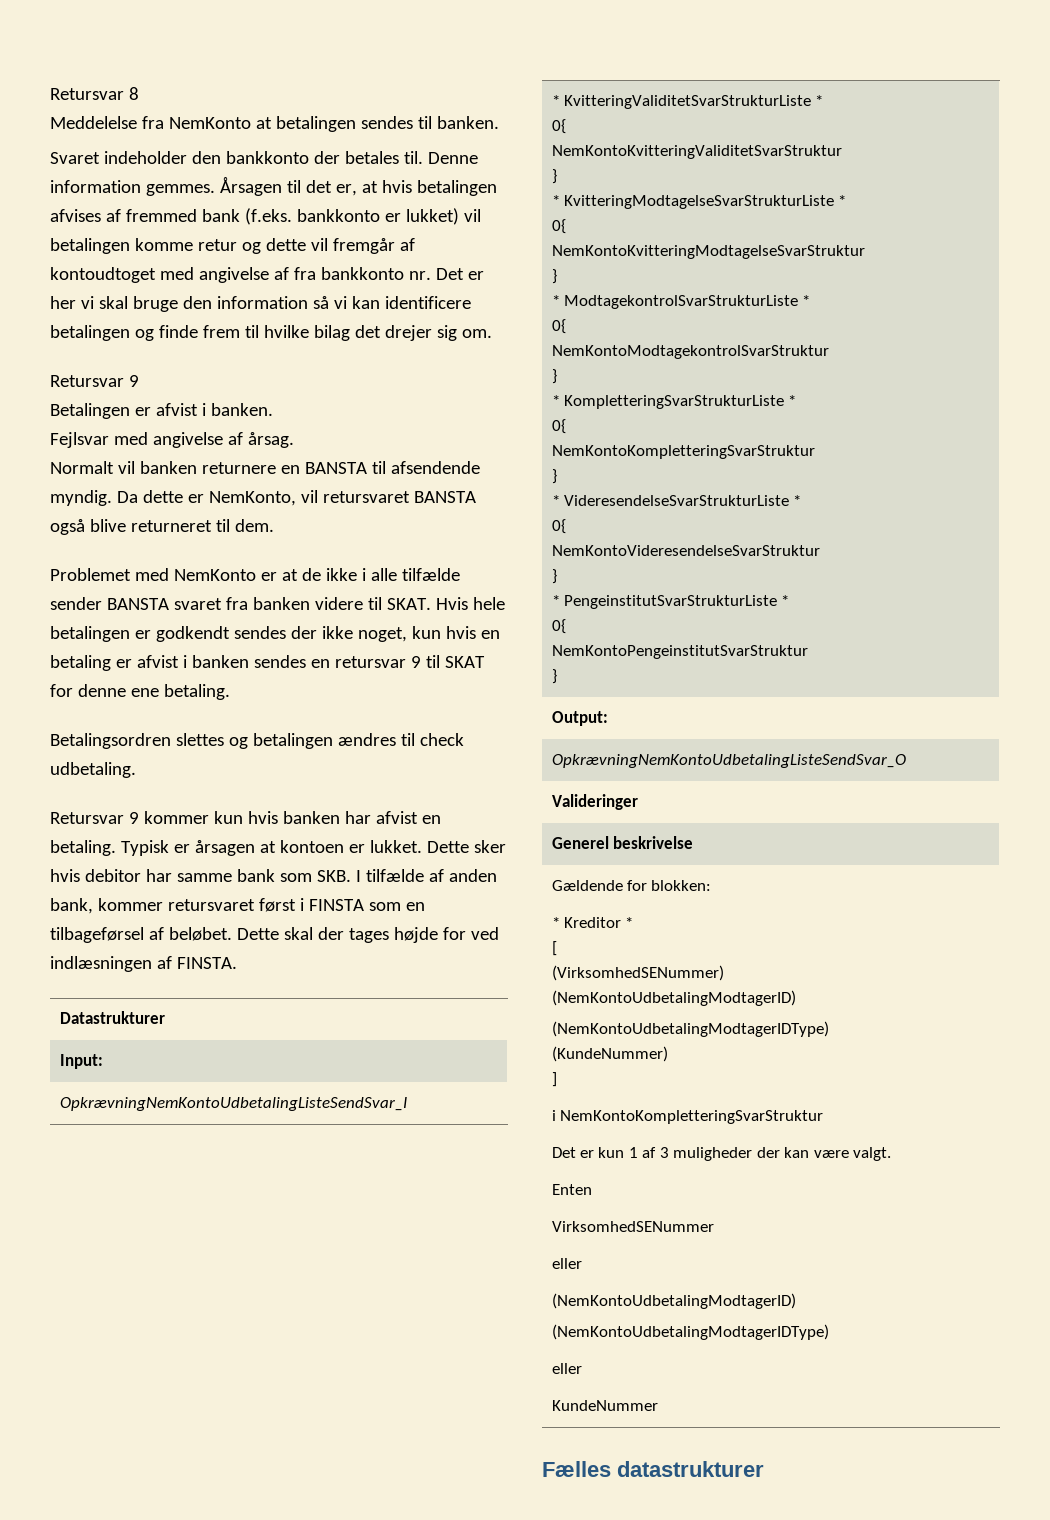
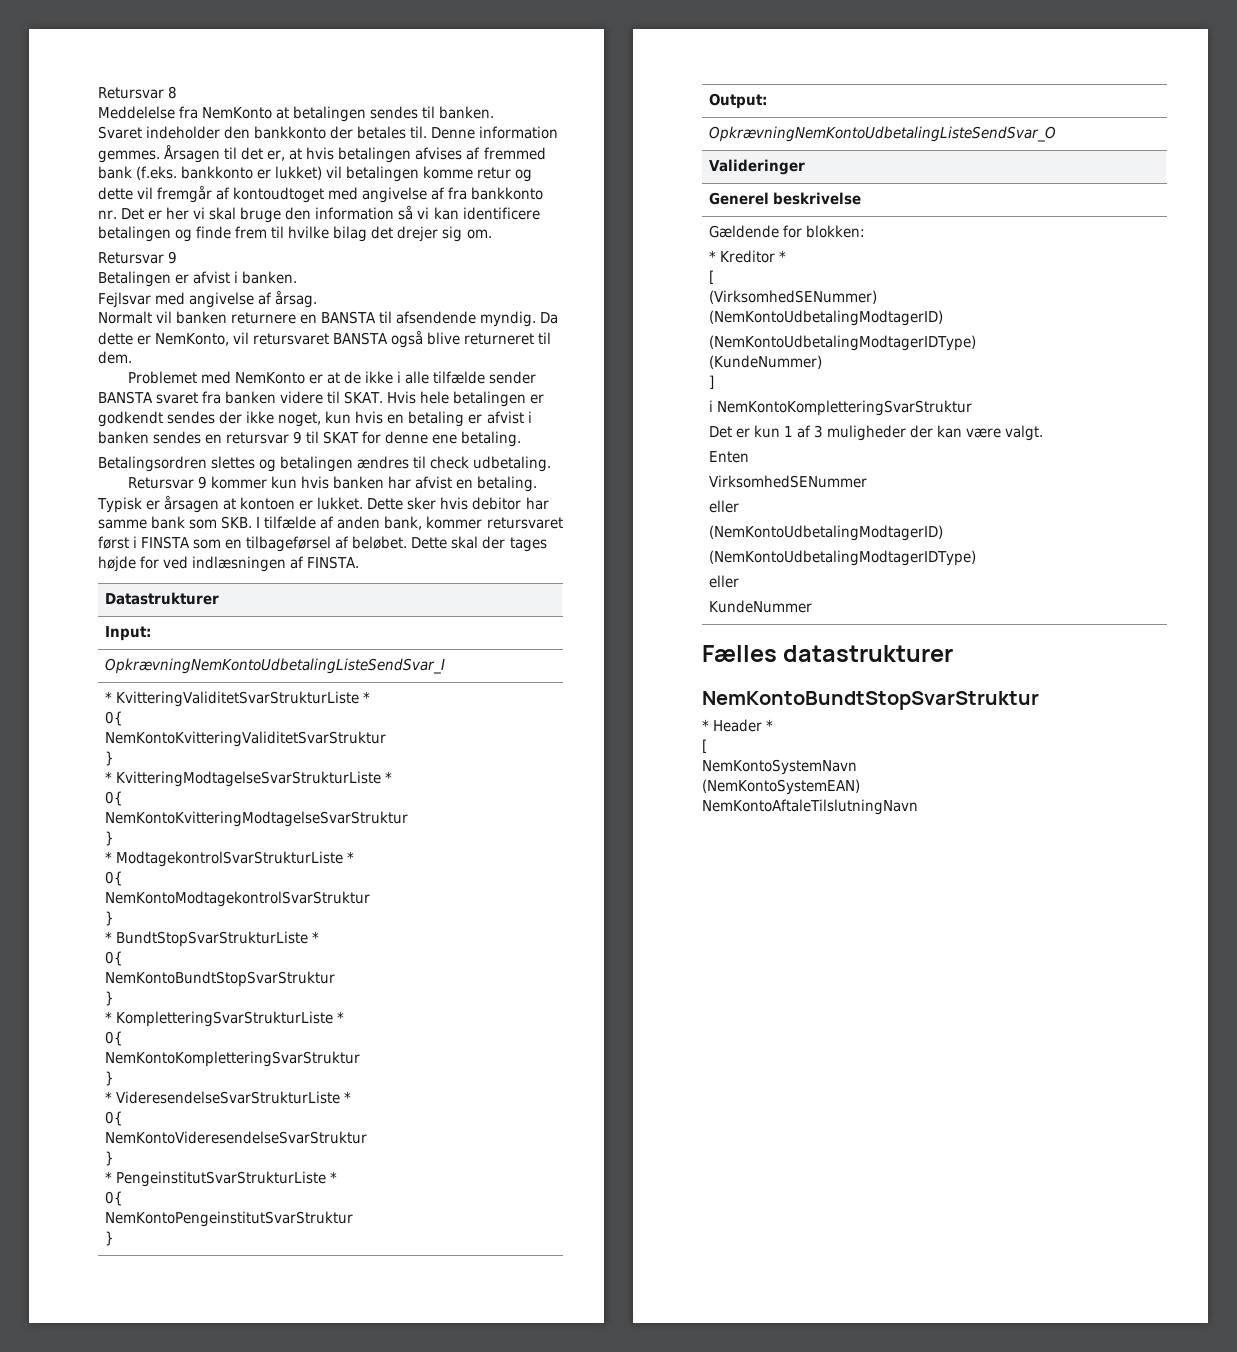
+ * BundtStopSvarStrukturListe *
+ 0{
+ NemKontoBundtStopSvarStruktur
+ }
  Fælles datastrukturer
+ NemKontoBundtStopSvarStruktur
+ * Header *
+ [
+ NemKontoSystemNavn
+ (NemKontoSystemEAN)
+ NemKontoAftaleTilslutningNavn

